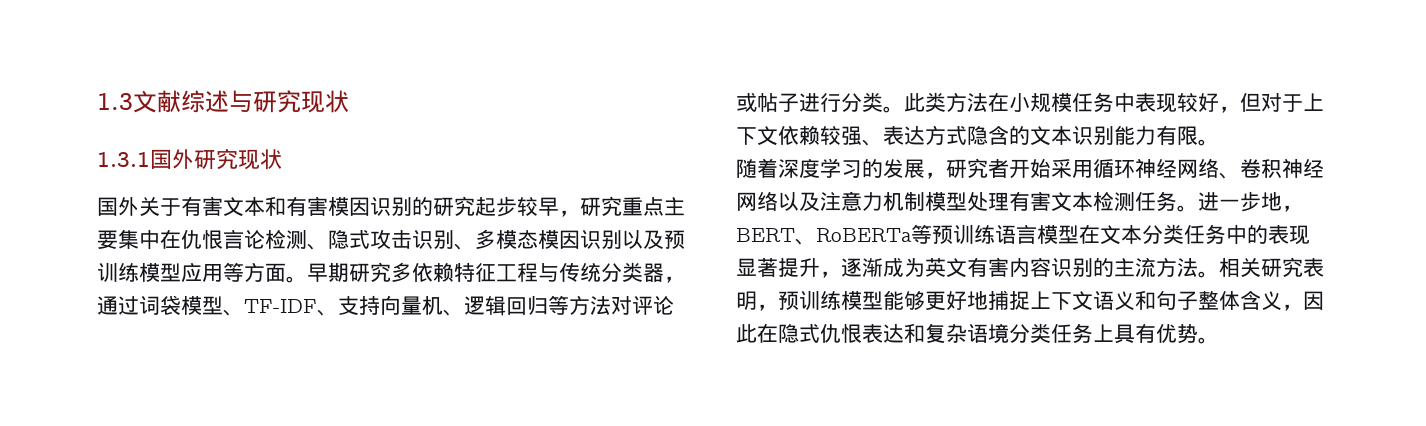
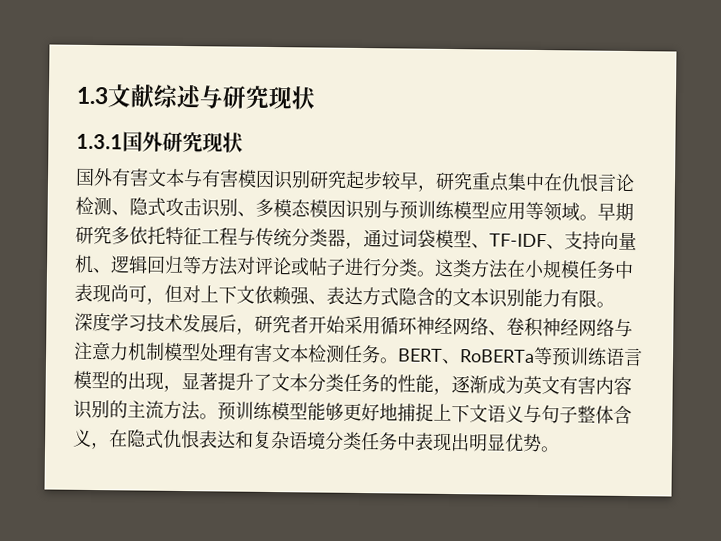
- 国外关于有害文本和有害模因识别的研究起步较早，研究重点主要集中在仇恨言论检测、隐式攻击识别、多模态模因识别以及预训练模型应用等方面。
+ 国外有害文本与有害模因识别研究起步较早，研究重点集中在仇恨言论检测、隐式攻击识别、多模态模因识别与预训练模型应用等领域。
- 早期研究多依赖特征工程与传统分类器，通过词袋模型、TF-IDF、支持向量机、逻辑回归等方法对评论或帖子进行分类。
+ 早期研究多依托特征工程与传统分类器，通过词袋模型、TF-IDF、支持向量机、逻辑回归等方法对评论或帖子进行分类。
- 此类方法在小规模任务中表现较好，但对于上下文依赖较强、表达方式隐含的文本识别能力有限。
+ 这类方法在小规模任务中表现尚可，但对上下文依赖强、表达方式隐含的文本识别能力有限。
- 随着深度学习的发展，研究者开始采用循环神经网络、卷积神经网络以及注意力机制模型处理有害文本检测任务。
+ 深度学习技术发展后，研究者开始采用循环神经网络、卷积神经网络与注意力机制模型处理有害文本检测任务。
- 进一步地，BERT、RoBERTa等预训练语言模型在文本分类任务中的表现显著提升，逐渐成为英文有害内容识别的主流方法。
+ BERT、RoBERTa等预训练语言模型的出现，显著提升了文本分类任务的性能，逐渐成为英文有害内容识别的主流方法。
- 相关研究表明，预训练模型能够更好地捕捉上下文语义和句子整体含义，因此在隐式仇恨表达和复杂语境分类任务上具有优势。
+ 预训练模型能够更好地捕捉上下文语义与句子整体含义，在隐式仇恨表达和复杂语境分类任务中表现出明显优势。

